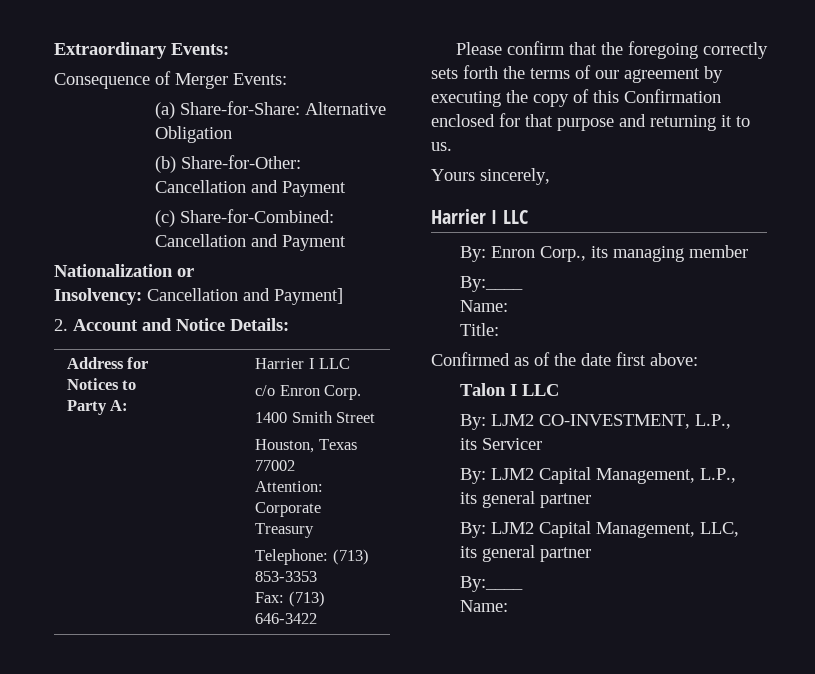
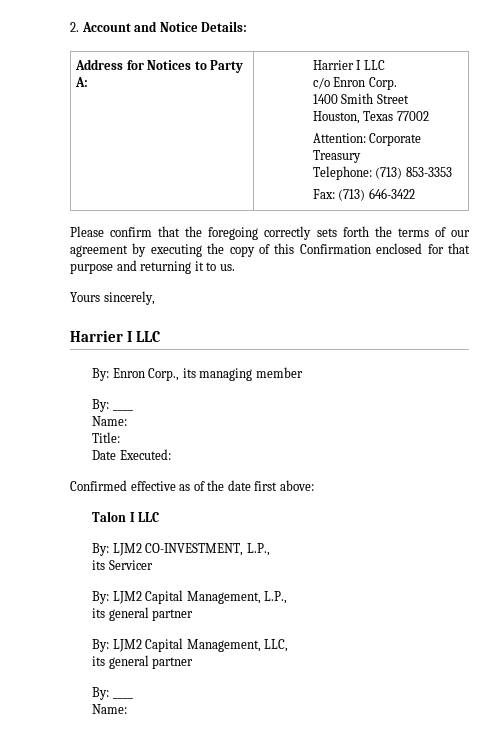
- Extraordinary Events:
- Consequence of Merger Events:
- (a) Share-for-Share: Alternative Obligation
- (b) Share-for-Other: Cancellation and Payment
- (c) Share-for-Combined: Cancellation and Payment
- Nationalization or
- Insolvency: Cancellation and Payment]
  By: Enron Corp., its managing member
- By:____
+ By: ____
+ Date Executed:
- Confirmed as of the date first above:
+ Confirmed effective as of the date first above:
  By: LJM2 Capital Management, LLC,
  its general partner
- By:____
+ By: ____

